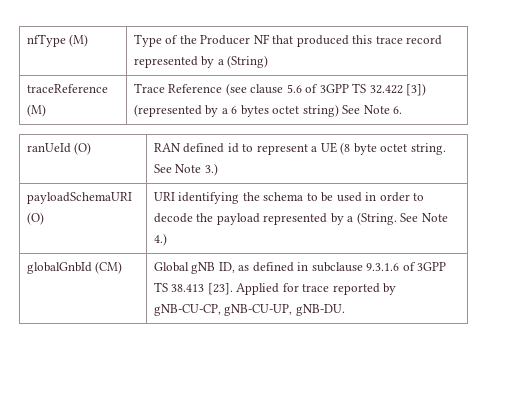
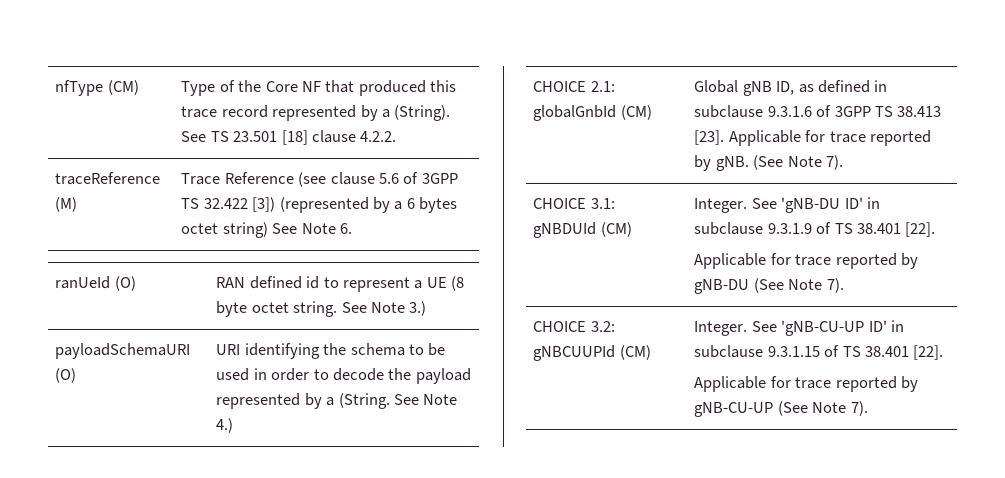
- nfType (M) | Type of the Producer NF that produced this trace record represented by a (String)
+ nfType (CM) | Type of the Core NF that produced this trace record represented by a (String). See TS 23.501 [18] clause 4.2.2.
- globalGnbId (CM) | Global gNB ID, as defined in subclause 9.3.1.6 of 3GPP TS 38.413 [23]. Applied for trace reported by gNB-CU-CP, gNB-CU-UP, gNB-DU.
+ CHOICE 2.1: globalGnbId (CM) | Global gNB ID, as defined in subclause 9.3.1.6 of 3GPP TS 38.413 [23]. Applicable for trace reported by gNB. (See Note 7).
+ CHOICE 3.1: gNBDUId (CM) | Integer. See 'gNB-DU ID' in subclause 9.3.1.9 of TS 38.401 [22].
+ Applicable for trace reported by gNB-DU (See Note 7).
+ CHOICE 3.2: gNBCUUPId (CM) | Integer. See 'gNB-CU-UP ID' in subclause 9.3.1.15 of TS 38.401 [22].
+ Applicable for trace reported by gNB-CU-UP (See Note 7).

